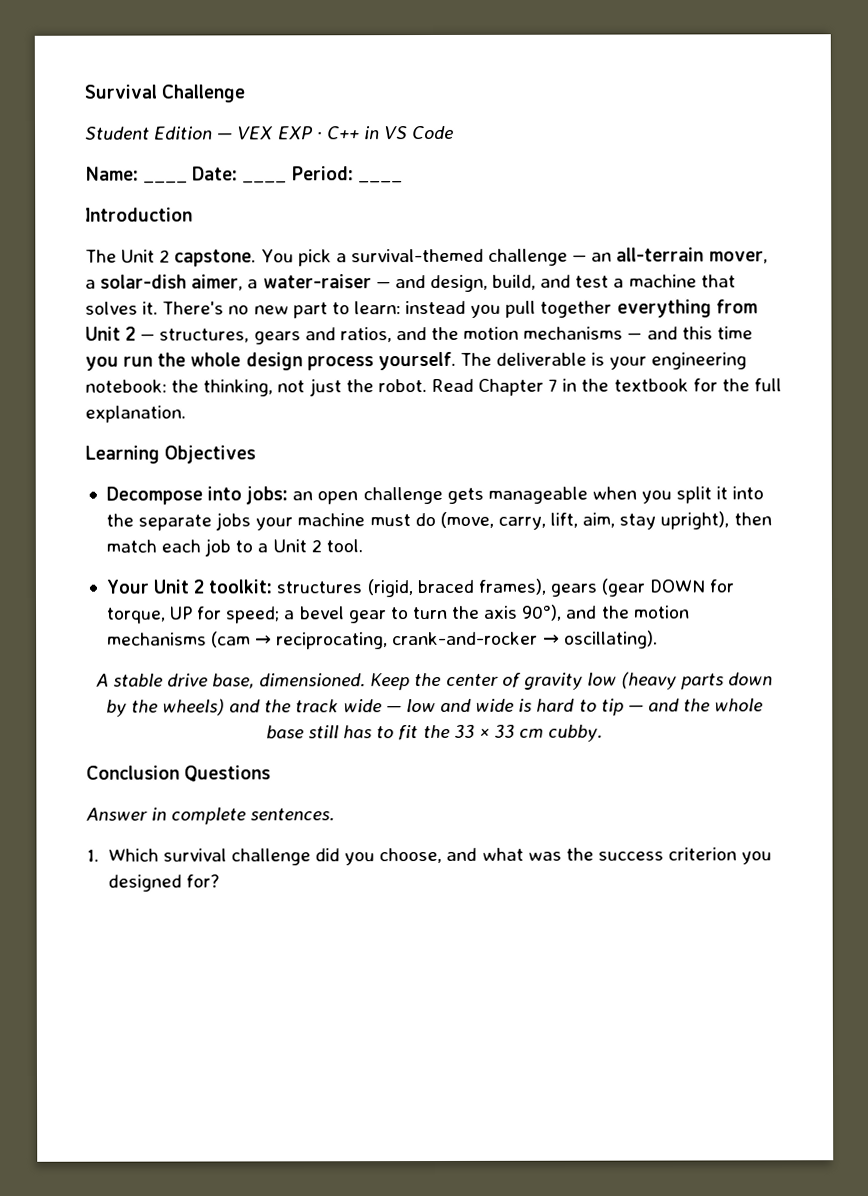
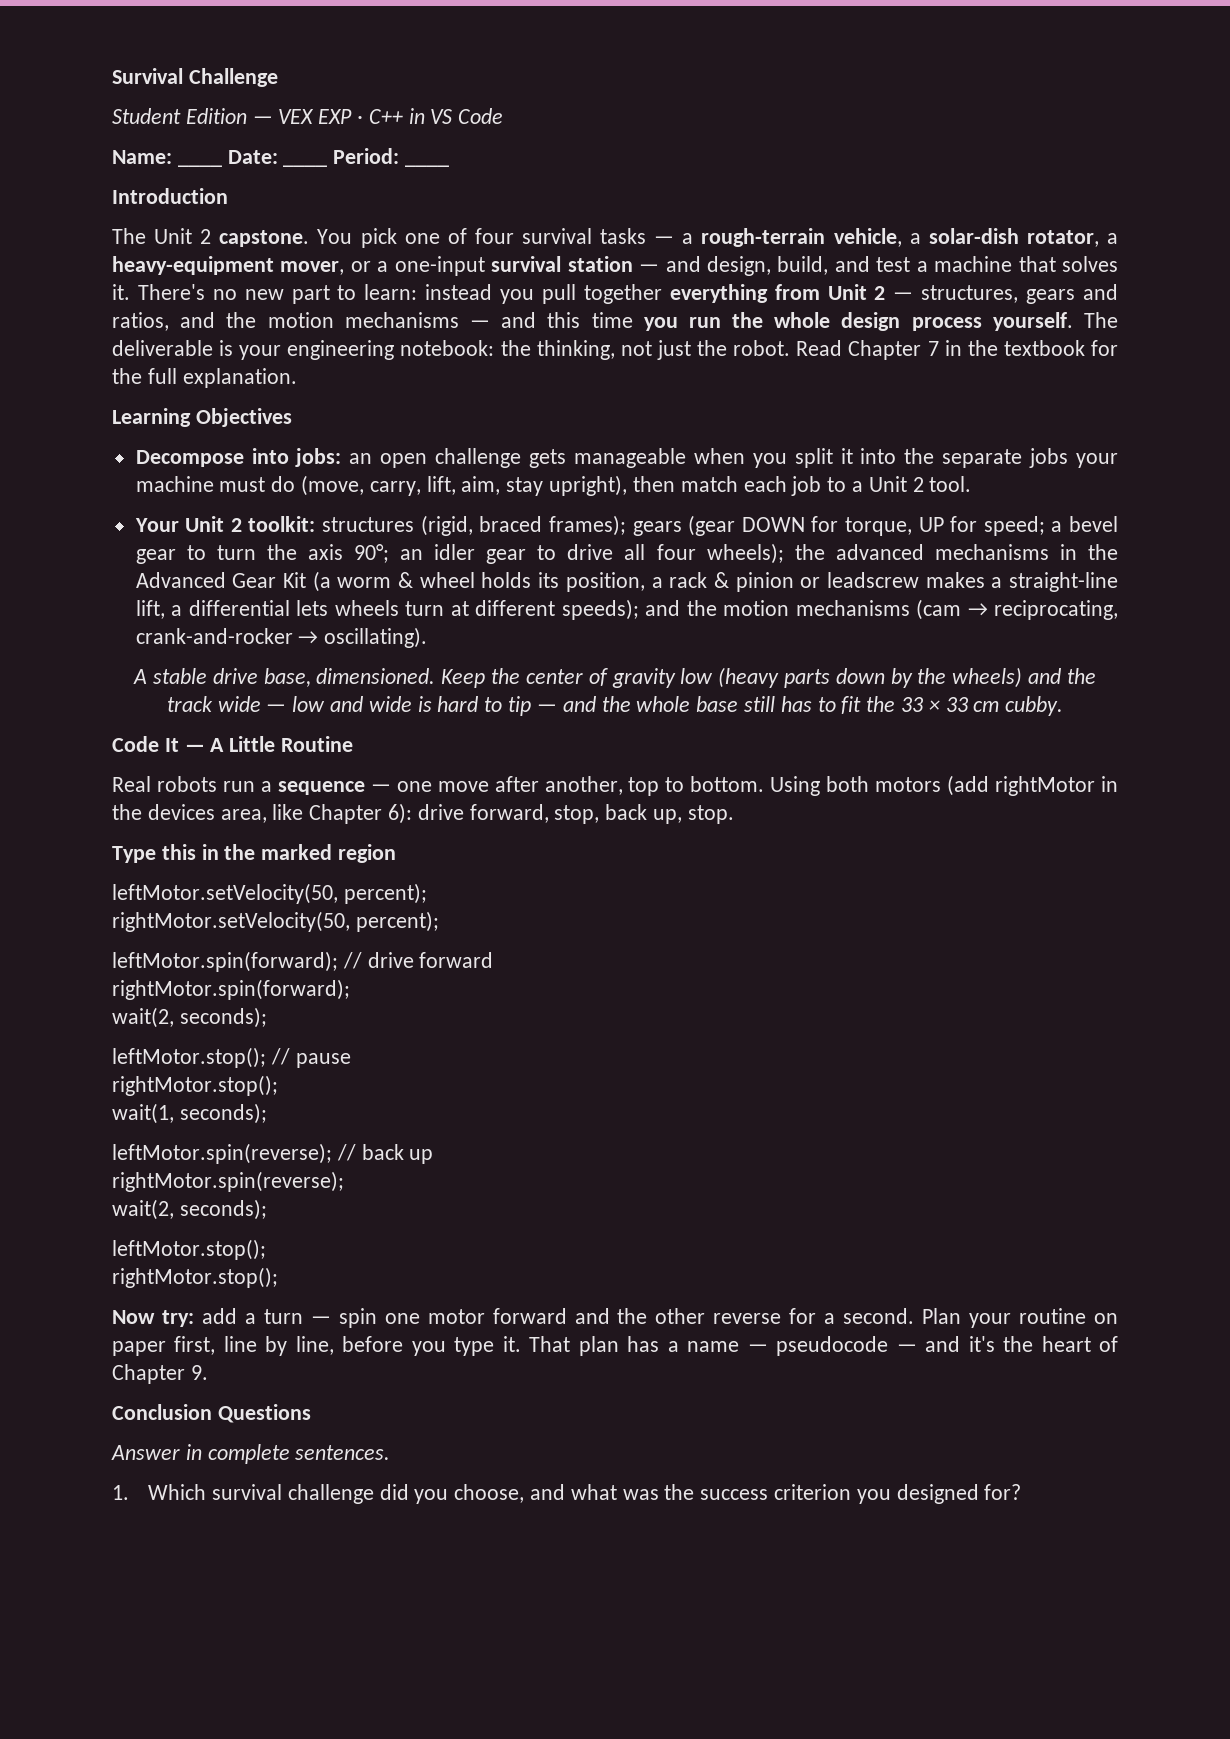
- You pick a survival-themed challenge — an all-terrain mover, a solar-dish aimer, a water-raiser — and design, build, and test a machine that solves it.
+ You pick one of four survival tasks — a rough-terrain vehicle, a solar-dish rotator, a heavy-equipment mover, or a one-input survival station — and design, build, and test a machine that solves it.
- Your Unit 2 toolkit: structures (rigid, braced frames), gears (gear DOWN for torque, UP for speed; a bevel gear to turn the axis 90°), and the motion mechanisms (cam → reciprocating, crank-and-rocker → oscillating).
+ Your Unit 2 toolkit: structures (rigid, braced frames); gears (gear DOWN for torque, UP for speed; a bevel gear to turn the axis 90°; an idler gear to drive all four wheels); the advanced mechanisms in the Advanced Gear Kit (a worm & wheel holds its position, a rack & pinion or leadscrew makes a straight-line lift, a differential lets wheels turn at different speeds); and the motion mechanisms (cam → reciprocating, crank-and-rocker → oscillating).
+ Code It — A Little Routine
+ Real robots run a sequence — one move after another, top to bottom. Using both motors (add rightMotor in the devices area, like Chapter 6): drive forward, stop, back up, stop.
+ Type this in the marked region
+ leftMotor.setVelocity(50, percent);
+ rightMotor.setVelocity(50, percent);
+ leftMotor.spin(forward); // drive forward
+ rightMotor.spin(forward);
+ wait(2, seconds);
+ leftMotor.stop(); // pause
+ rightMotor.stop();
+ wait(1, seconds);
+ leftMotor.spin(reverse); // back up
+ rightMotor.spin(reverse);
+ wait(2, seconds);
+ leftMotor.stop();
+ rightMotor.stop();
+ Now try: add a turn — spin one motor forward and the other reverse for a second. Plan your routine on paper first, line by line, before you type it. That plan has a name — pseudocode — and it's the heart of Chapter 9.

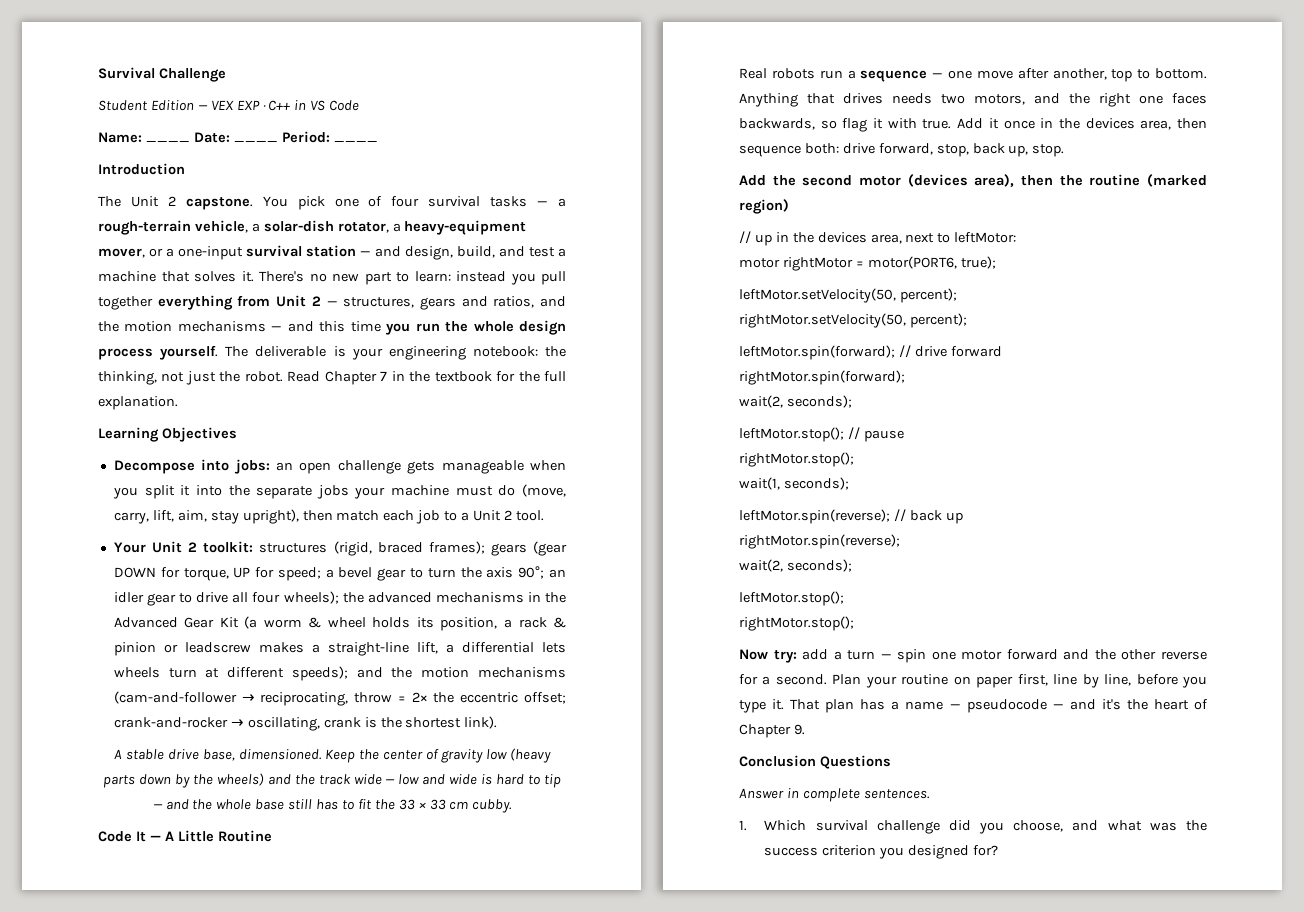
- and the motion mechanisms (cam → reciprocating, crank-and-rocker → oscillating).
+ and the motion mechanisms (cam-and-follower → reciprocating, throw = 2× the eccentric offset; crank-and-rocker → oscillating, crank is the shortest link).
- Using both motors (add rightMotor in the devices area, like Chapter 6): drive forward, stop, back up, stop.
+ Anything that drives needs two motors, and the right one faces backwards, so flag it with true. Add it once in the devices area, then sequence both: drive forward, stop, back up, stop.
- Type this in the marked region
+ Add the second motor (devices area), then the routine (marked region)
+ // up in the devices area, next to leftMotor:
+ motor rightMotor = motor(PORT6, true);

